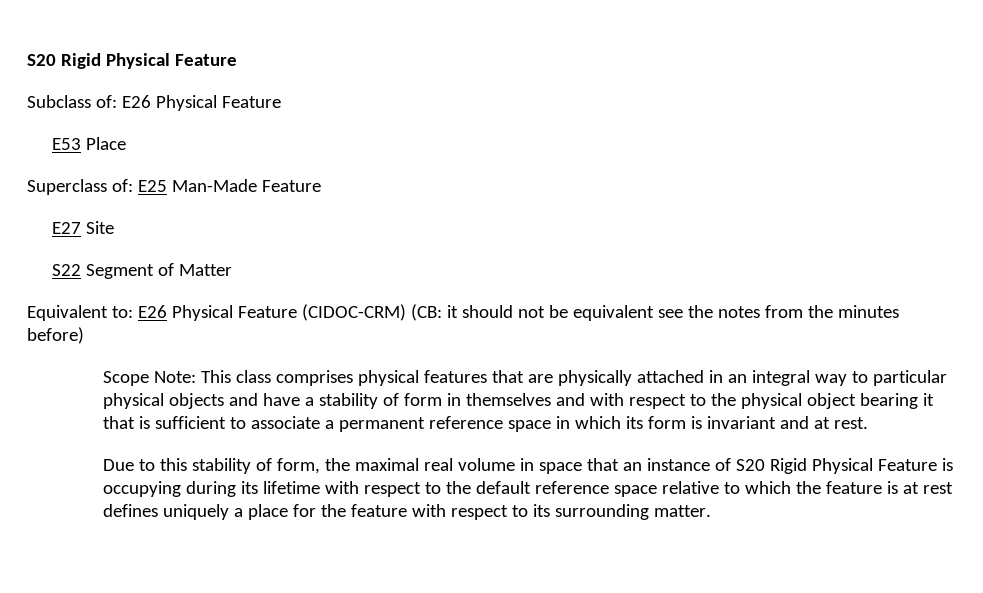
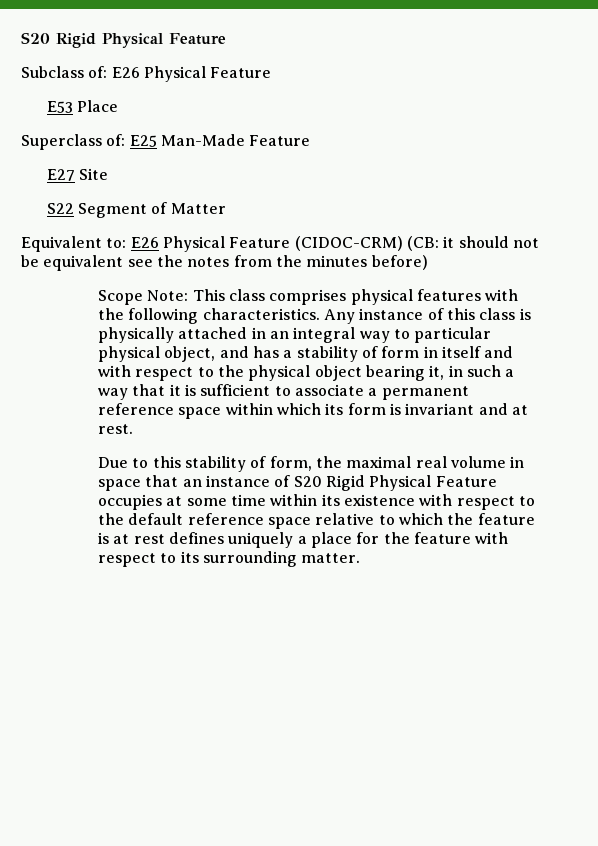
- Scope Note: This class comprises physical features that are physically attached in an integral way to particular physical objects and have a stability of form in themselves and with respect to the physical object bearing it that is sufficient to associate a permanent reference space in which its form is invariant and at rest.
+ Scope Note: This class comprises physical features with the following characteristics. Any instance of this class is physically attached in an integral way to particular physical object, and has a stability of form in itself and with respect to the physical object bearing it, in such a way that it is sufficient to associate a permanent reference space within which its form is invariant and at rest.
- Due to this stability of form, the maximal real volume in space that an instance of S20 Rigid Physical Feature is occupying during its lifetime with respect to the default reference space relative to which the feature is at rest defines uniquely a place for the feature with respect to its surrounding matter.
+ Due to this stability of form, the maximal real volume in space that an instance of S20 Rigid Physical Feature occupies at some time within its existence with respect to the default reference space relative to which the feature is at rest defines uniquely a place for the feature with respect to its surrounding matter.

